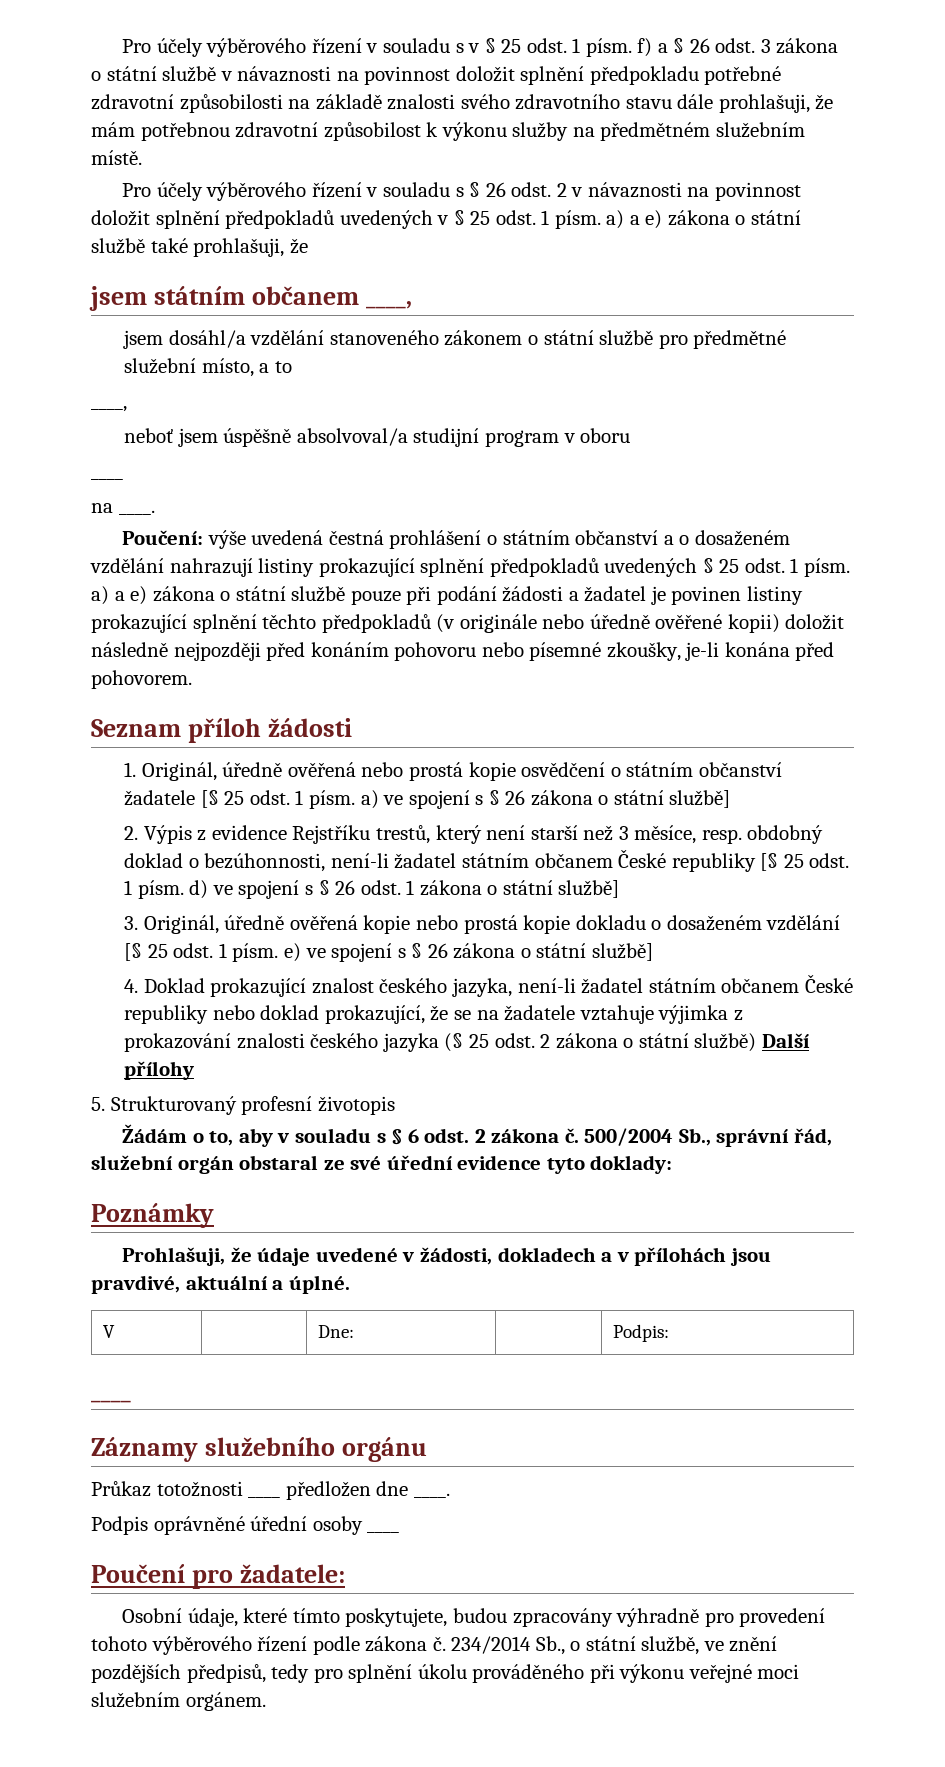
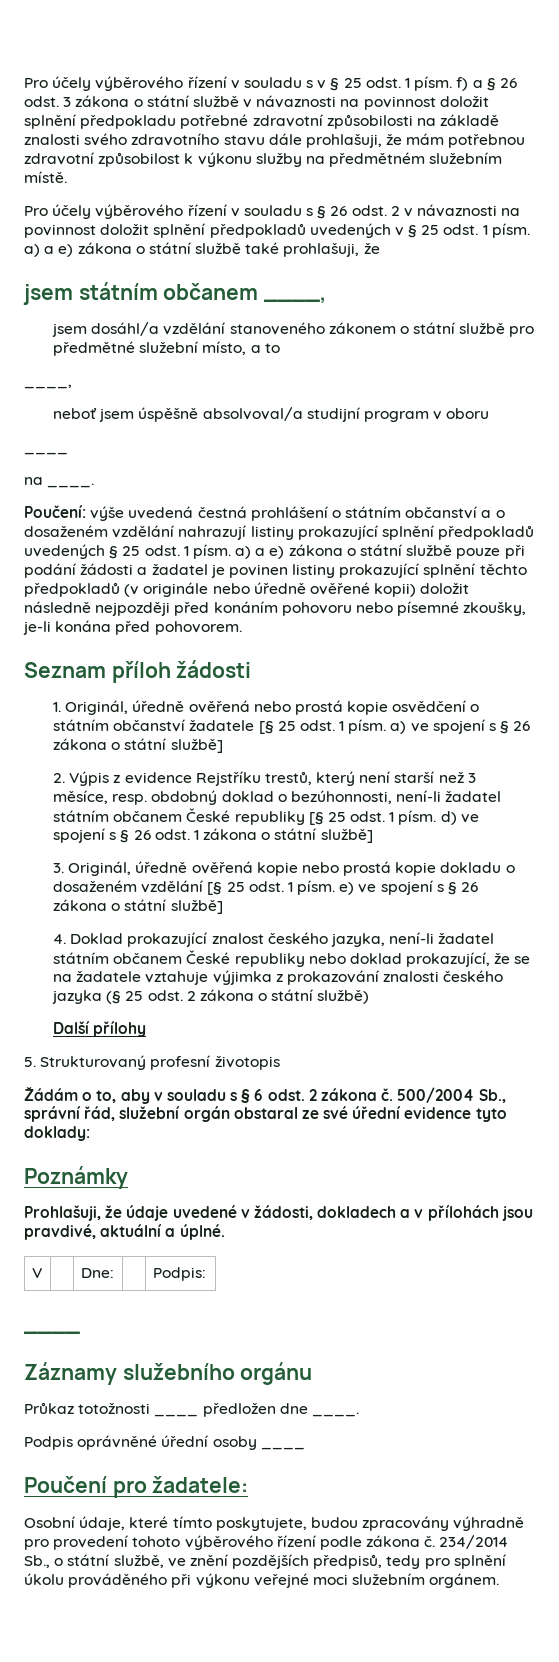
- 4. Doklad prokazující znalost českého jazyka, není-li žadatel státním občanem České republiky nebo doklad prokazující, že se na žadatele vztahuje výjimka z prokazování znalosti českého jazyka (§ 25 odst. 2 zákona o státní službě) Další přílohy
+ 4. Doklad prokazující znalost českého jazyka, není-li žadatel státním občanem České republiky nebo doklad prokazující, že se na žadatele vztahuje výjimka z prokazování znalosti českého jazyka (§ 25 odst. 2 zákona o státní službě)
+ Další přílohy

